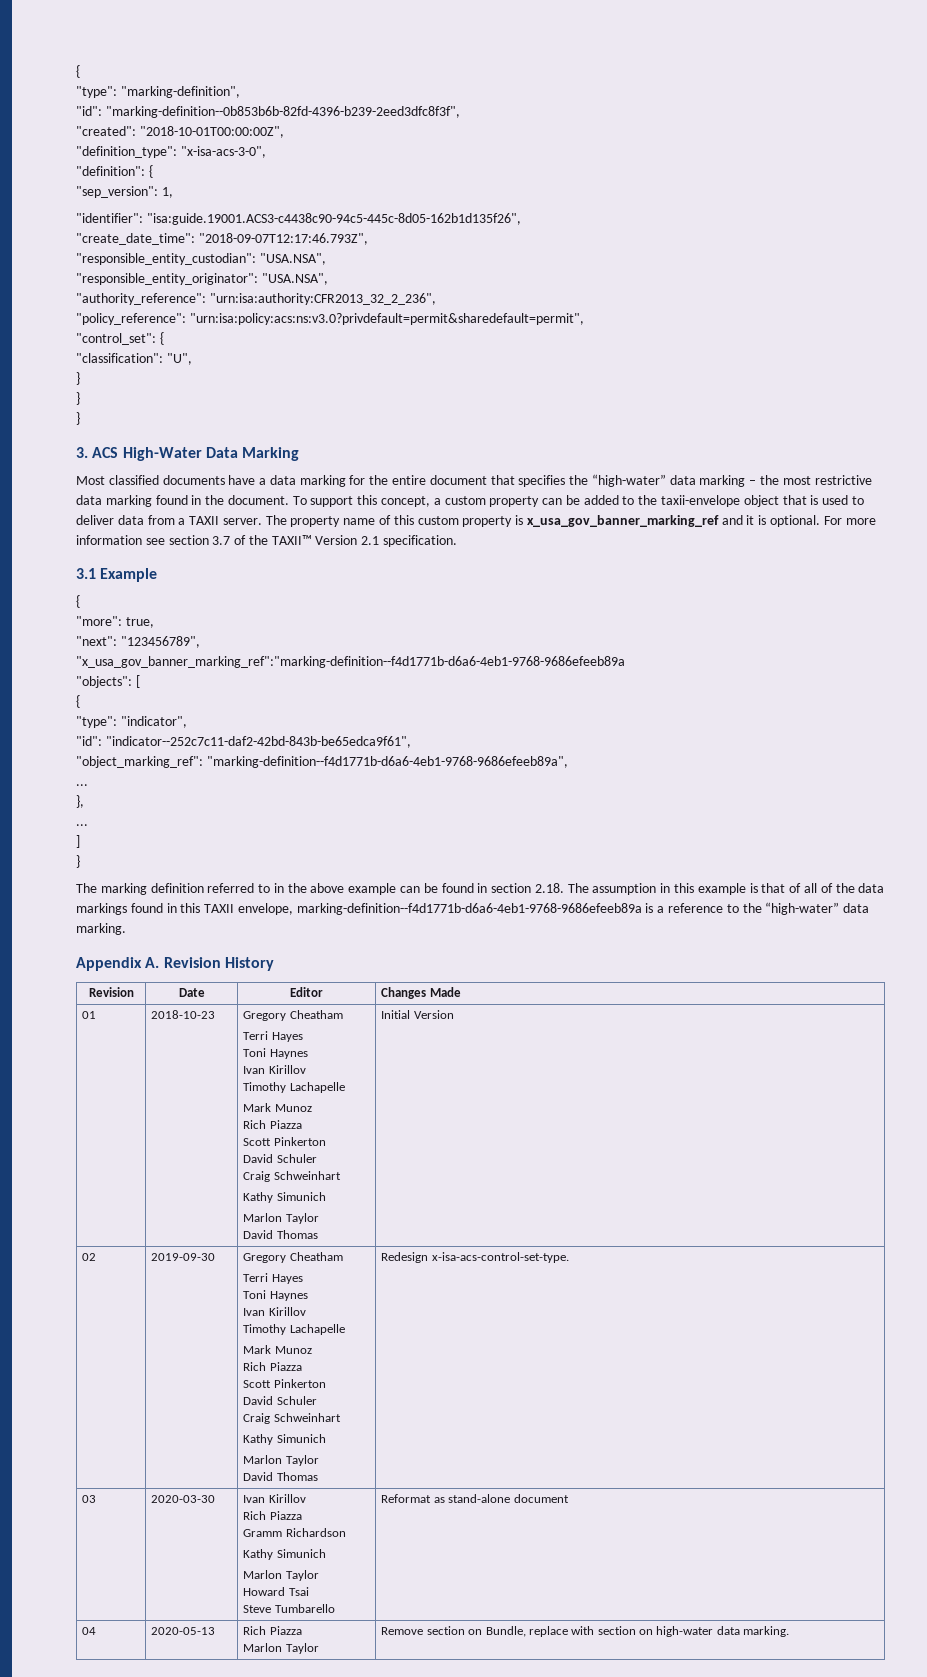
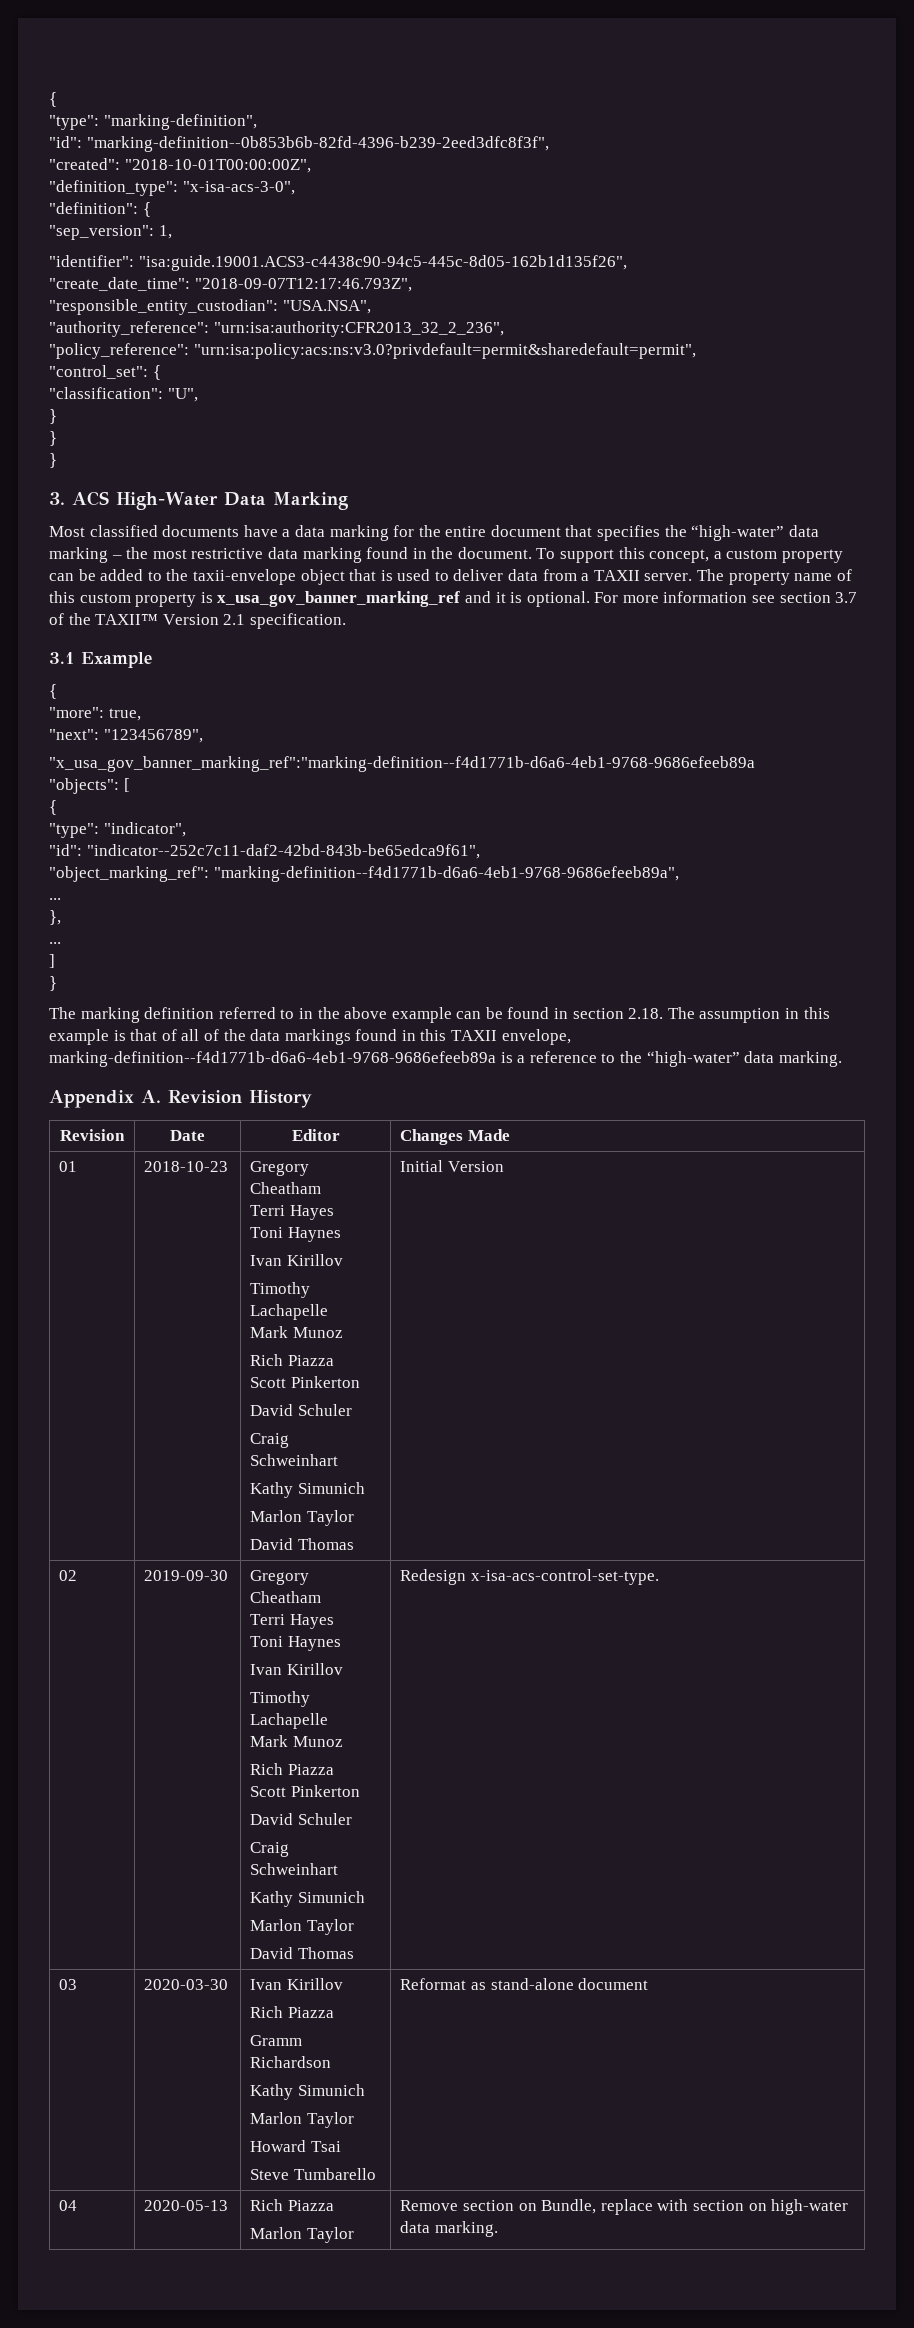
- "responsible_entity_originator": "USA.NSA",

